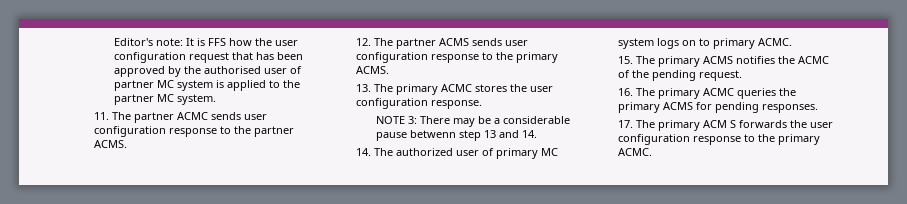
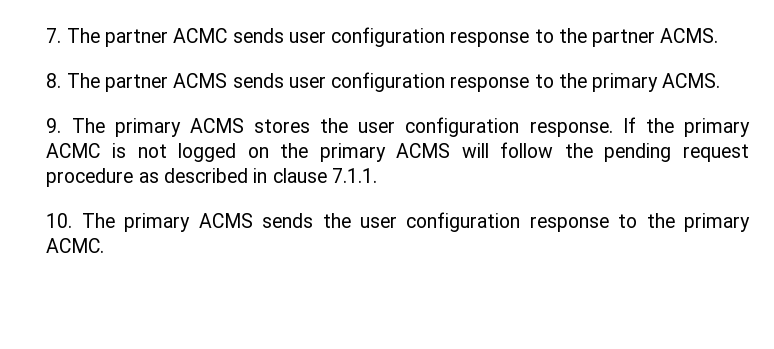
- Editor's note: It is FFS how the user configuration request that has been approved by the authorised user of partner MC system is applied to the partner MC system.
- 11. The partner ACMC sends user configuration response to the partner ACMS.
+ 7. The partner ACMC sends user configuration response to the partner ACMS.
- 12. The partner ACMS sends user configuration response to the primary ACMS.
+ 8. The partner ACMS sends user configuration response to the primary ACMS.
- 13. The primary ACMC stores the user configuration response.
- NOTE 3: There may be a considerable pause betwenn step 13 and 14.
- 14. The authorized user of primary MC system logs on to primary ACMC.
- 15. The primary ACMS notifies the ACMC of the pending request.
- 16. The primary ACMC queries the primary ACMS for pending responses.
- 17. The primary ACM S forwards the user configuration response to the primary ACMC.
+ 9. The primary ACMS stores the user configuration response. If the primary ACMC is not logged on the primary ACMS will follow the pending request procedure as described in clause 7.1.1.
+ 10. The primary ACMS sends the user configuration response to the primary ACMC.

